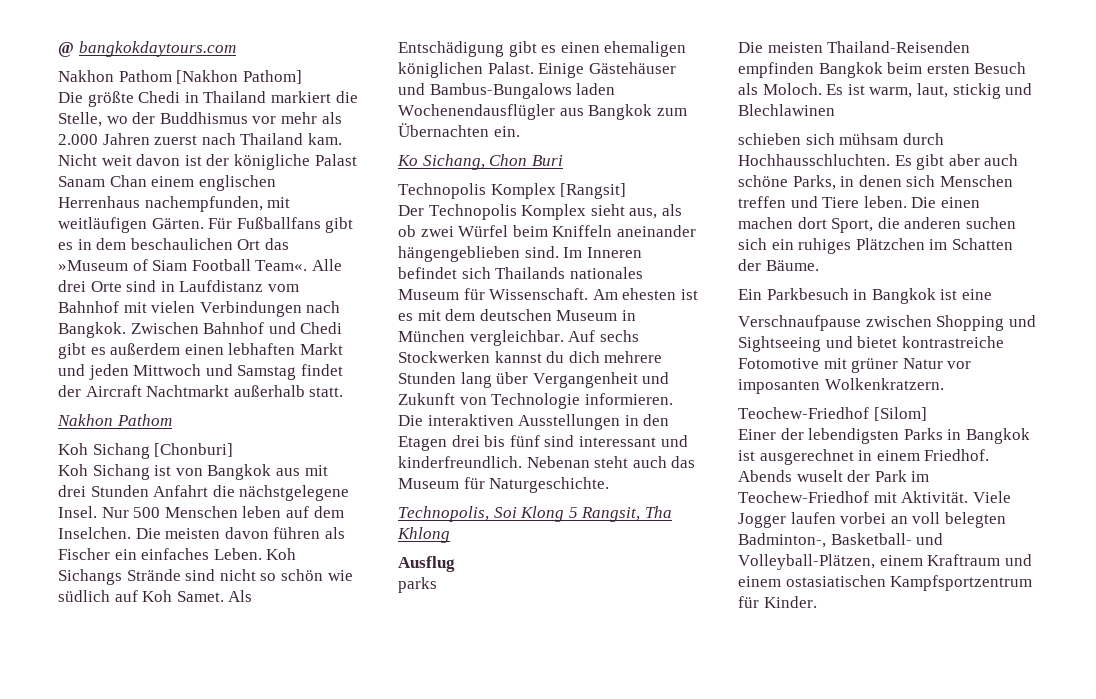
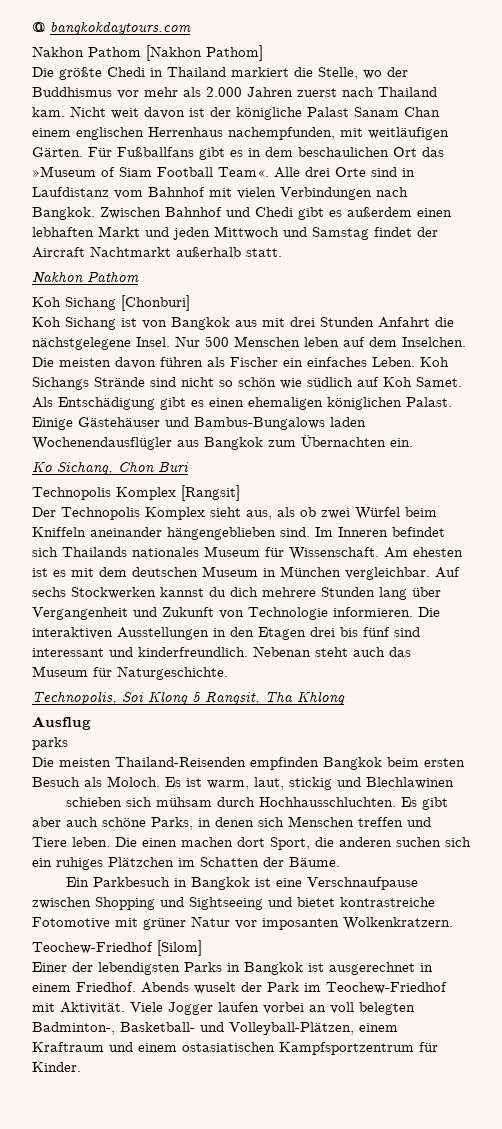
- Ein Parkbesuch in Bangkok ist eine
- Verschnaufpause zwischen Shopping und Sightseeing und bietet kontrastreiche Fotomotive mit grüner Natur vor imposanten Wolkenkratzern.
+ Ein Parkbesuch in Bangkok ist eine Verschnaufpause zwischen Shopping und Sightseeing und bietet kontrastreiche Fotomotive mit grüner Natur vor imposanten Wolkenkratzern.

